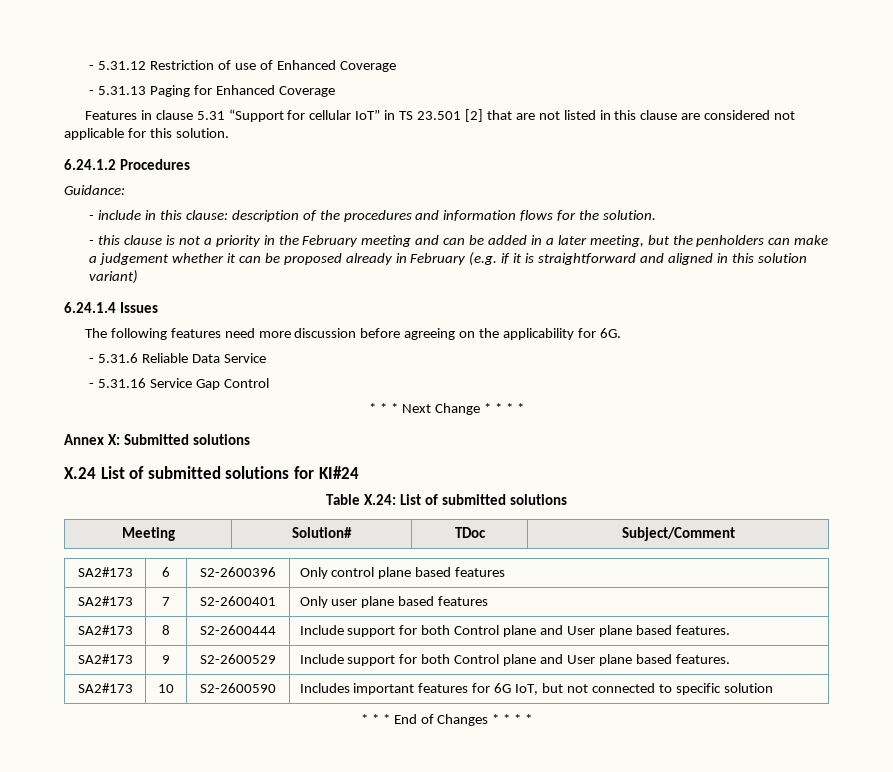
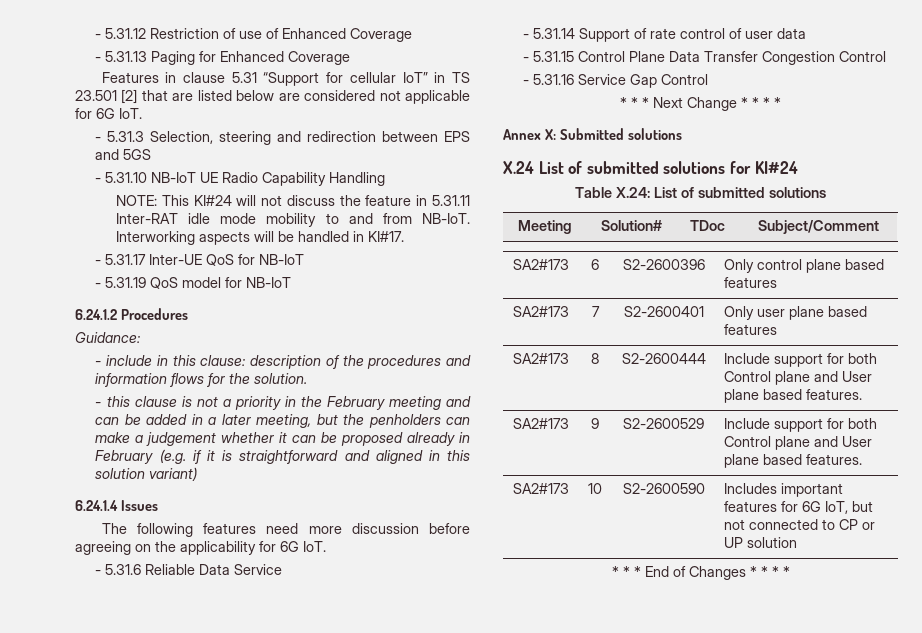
- Features in clause 5.31 “Support for cellular IoT” in TS 23.501 [2] that are not listed in this clause are considered not applicable for this solution.
+ Features in clause 5.31 “Support for cellular IoT” in TS 23.501 [2] that are listed below are considered not applicable for 6G IoT.
+ - 5.31.3 Selection, steering and redirection between EPS and 5GS
+ - 5.31.10 NB-IoT UE Radio Capability Handling
+ NOTE: This KI#24 will not discuss the feature in 5.31.11 Inter-RAT idle mode mobility to and from NB-IoT. Interworking aspects will be handled in KI#17.
+ - 5.31.17 Inter-UE QoS for NB-IoT
+ - 5.31.19 QoS model for NB-IoT
- The following features need more discussion before agreeing on the applicability for 6G.
+ The following features need more discussion before agreeing on the applicability for 6G IoT.
+ - 5.31.14 Support of rate control of user data
+ - 5.31.15 Control Plane Data Transfer Congestion Control
- SA2#173 | 10 | S2-2600590 | Includes important features for 6G IoT, but not connected to specific solution
+ SA2#173 | 10 | S2-2600590 | Includes important features for 6G IoT, but not connected to CP or UP solution

